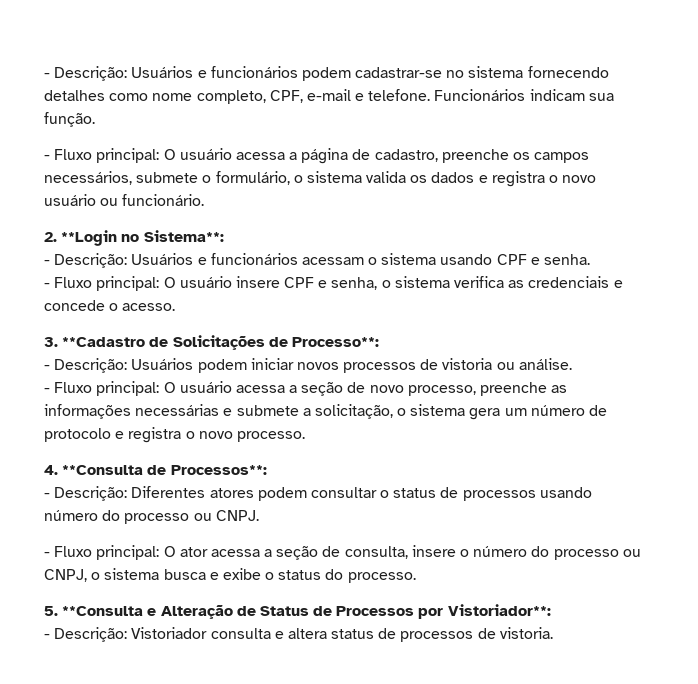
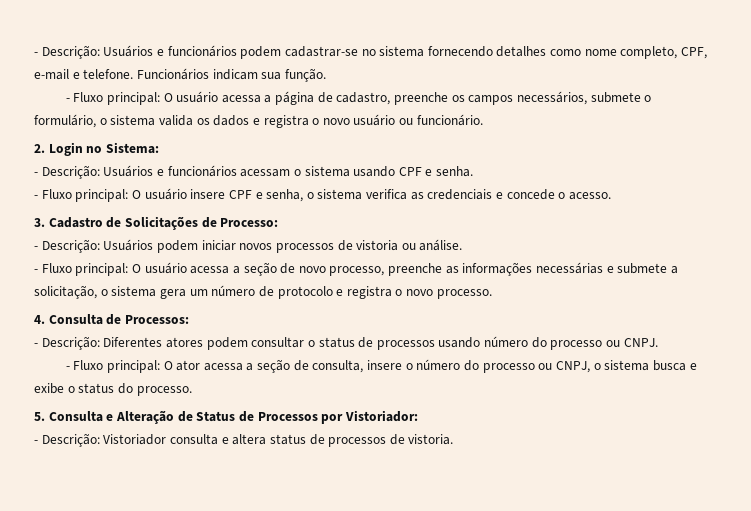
- 2. **Login no Sistema**:
+ 2. Login no Sistema:
- 3. **Cadastro de Solicitações de Processo**:
+ 3. Cadastro de Solicitações de Processo:
- 4. **Consulta de Processos**:
+ 4. Consulta de Processos:
- 5. **Consulta e Alteração de Status de Processos por Vistoriador**:
+ 5. Consulta e Alteração de Status de Processos por Vistoriador:

